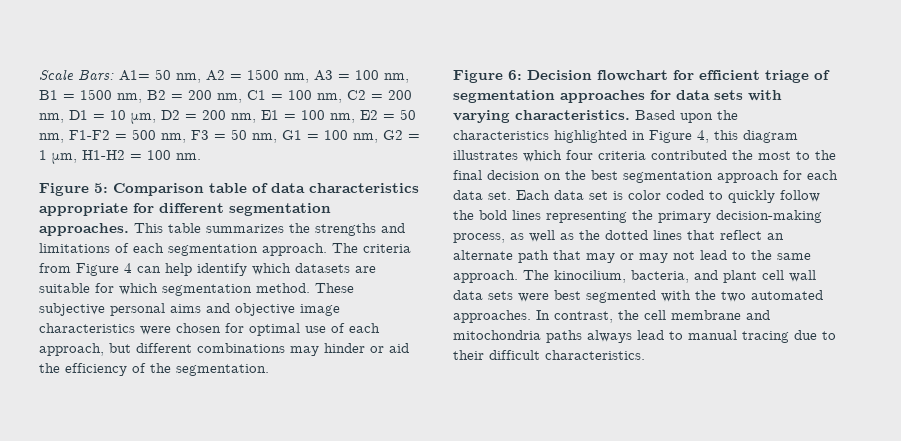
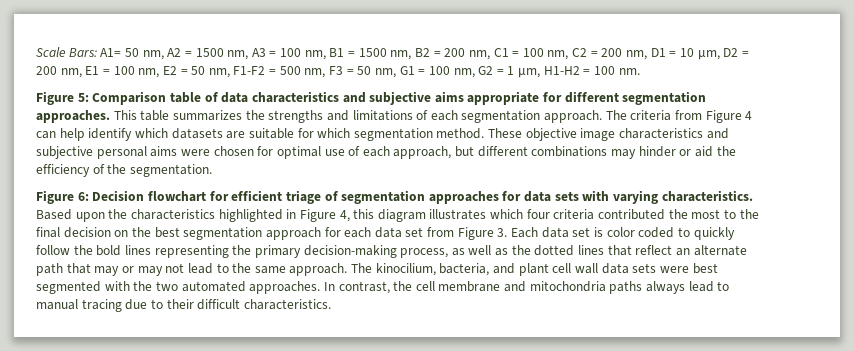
- Figure 5: Comparison table of data characteristics appropriate for different segmentation approaches.
+ Figure 5: Comparison table of data characteristics and subjective aims appropriate for different segmentation approaches.
- These subjective personal aims and objective image characteristics were chosen for optimal use of each approach, but different combinations may hinder or aid the efficiency of the segmentation.
+ These objective image characteristics and subjective personal aims were chosen for optimal use of each approach, but different combinations may hinder or aid the efficiency of the segmentation.
- Based upon the characteristics highlighted in Figure 4, this diagram illustrates which four criteria contributed the most to the final decision on the best segmentation approach for each data set. Each data set is color coded to quickly follow the bold lines representing the primary decision-making process, as well as the dotted lines that reflect an alternate path that may or may not lead to the same approach.
+ Based upon the characteristics highlighted in Figure 4, this diagram illustrates which four criteria contributed the most to the final decision on the best segmentation approach for each data set from Figure 3. Each data set is color coded to quickly follow the bold lines representing the primary decision-making process, as well as the dotted lines that reflect an alternate path that may or may not lead to the same approach.

